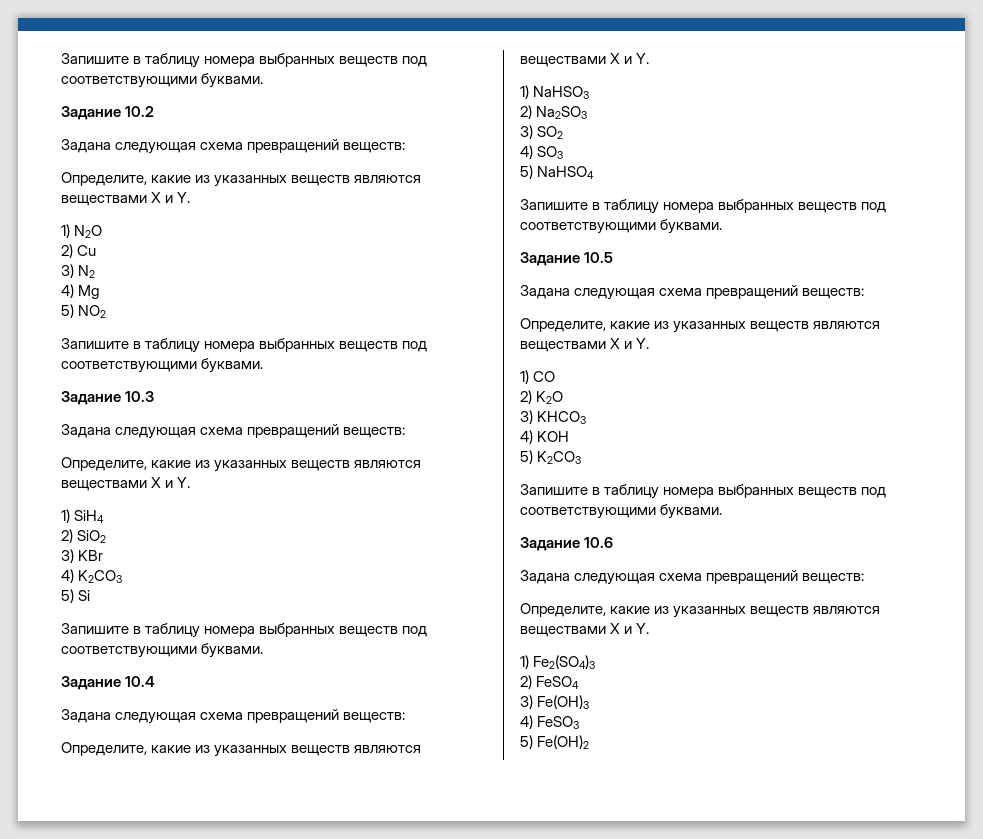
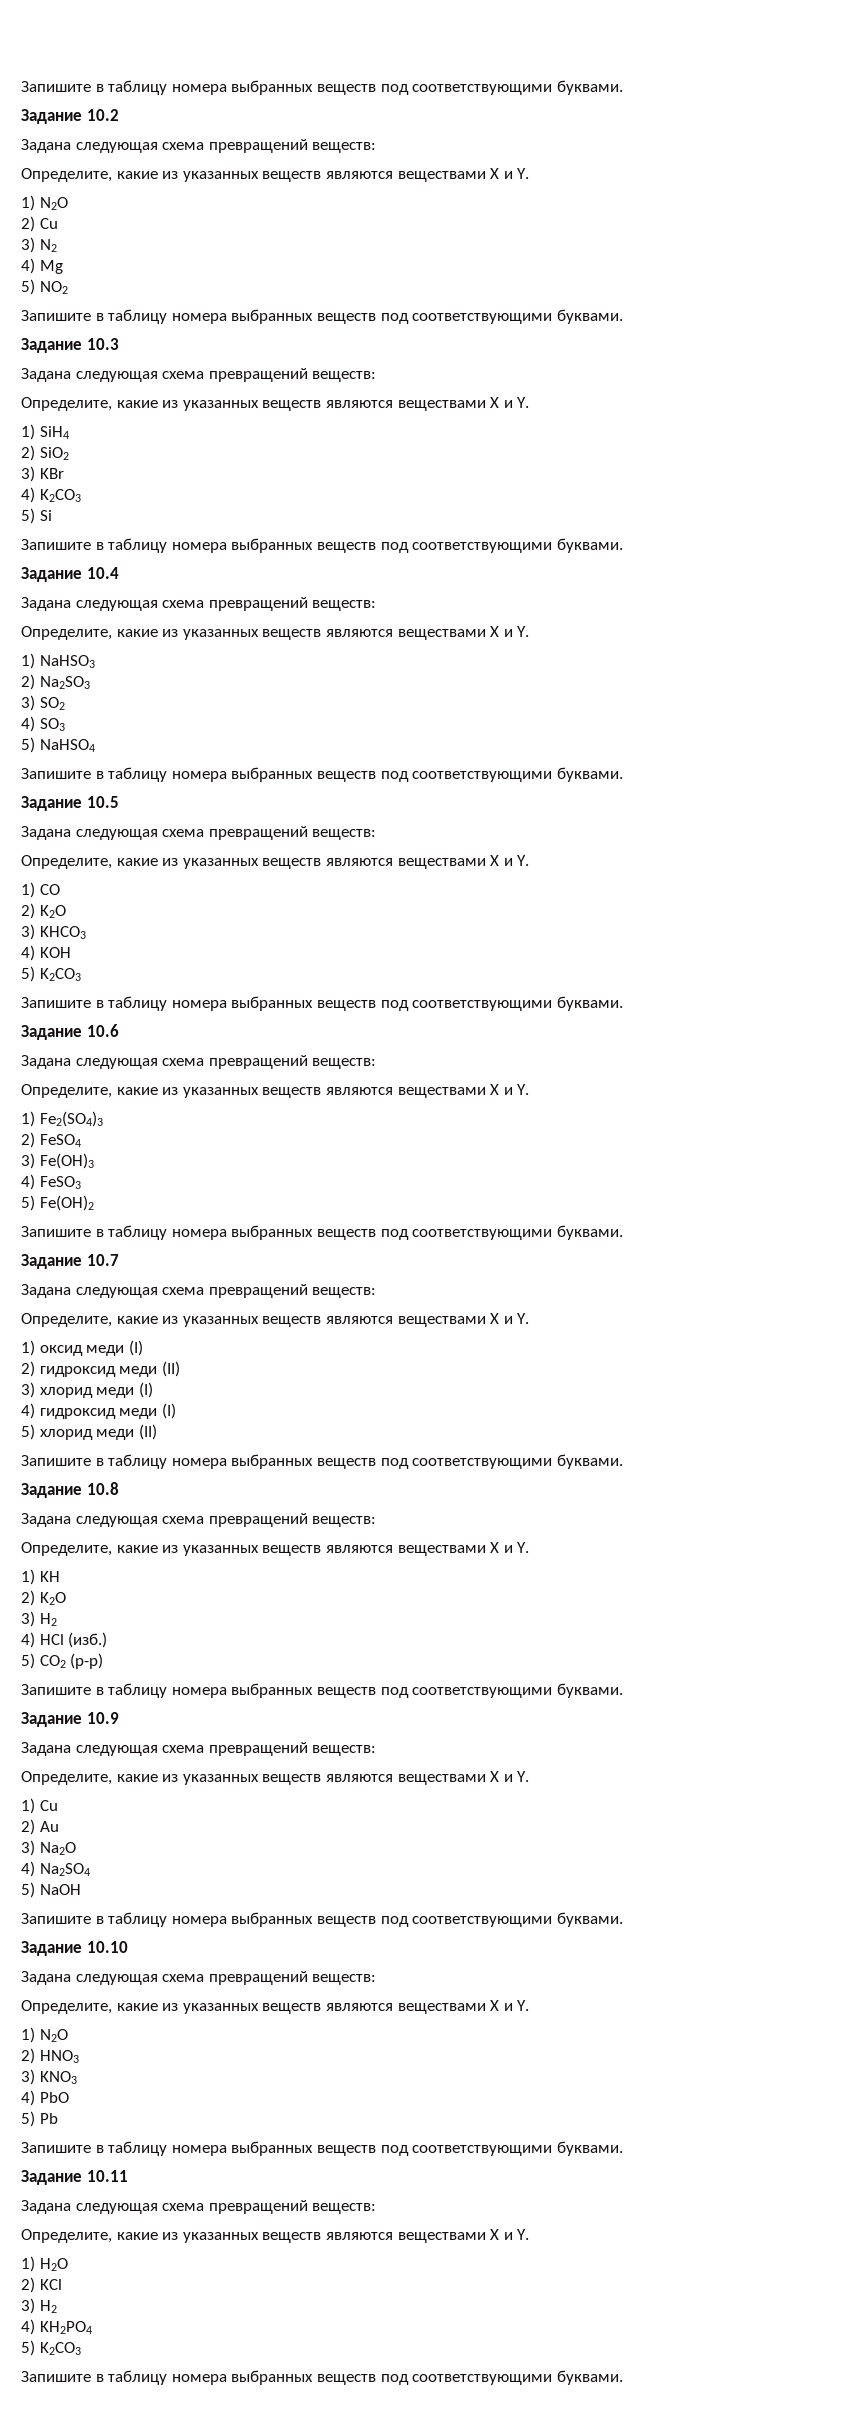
  5) Fe(OH)2
+ Запишите в таблицу номера выбранных веществ под соответствующими буквами.
+ Задание 10.7
+ Задана следующая схема превращений веществ:
+ Определите, какие из указанных веществ являются веществами X и Y.
+ 1) оксид меди (I)
+ 2) гидроксид меди (II)
+ 3) хлорид меди (I)
+ 4) гидроксид меди (I)
+ 5) хлорид меди (II)
+ Запишите в таблицу номера выбранных веществ под соответствующими буквами.
+ Задание 10.8
+ Задана следующая схема превращений веществ:
+ Определите, какие из указанных веществ являются веществами X и Y.
+ 1) KH
+ 2) K2O
+ 3) H2
+ 4) HCl (изб.)
+ 5) CO2 (р-р)
+ Запишите в таблицу номера выбранных веществ под соответствующими буквами.
+ Задание 10.9
+ Задана следующая схема превращений веществ:
+ Определите, какие из указанных веществ являются веществами X и Y.
+ 1) Cu
+ 2) Au
+ 3) Na2O
+ 4) Na2SO4
+ 5) NaOH
+ Запишите в таблицу номера выбранных веществ под соответствующими буквами.
+ Задание 10.10
+ Задана следующая схема превращений веществ:
+ Определите, какие из указанных веществ являются веществами X и Y.
+ 1) N2O
+ 2) HNO3
+ 3) KNO3
+ 4) PbO
+ 5) Pb
+ Запишите в таблицу номера выбранных веществ под соответствующими буквами.
+ Задание 10.11
+ Задана следующая схема превращений веществ:
+ Определите, какие из указанных веществ являются веществами X и Y.
+ 1) H2O
+ 2) KCl
+ 3) H2
+ 4) KH2PO4
+ 5) K2CO3
+ Запишите в таблицу номера выбранных веществ под соответствующими буквами.

